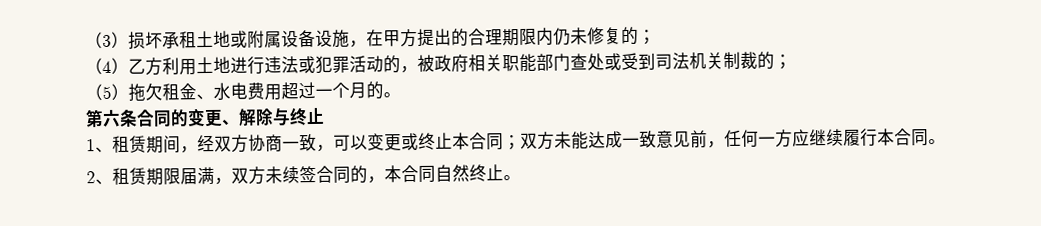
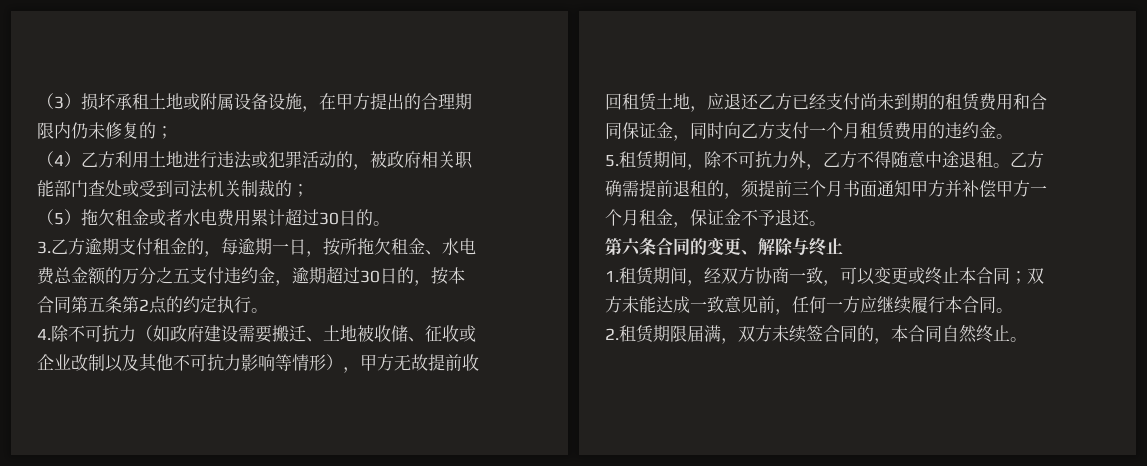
- （5）拖欠租金、水电费用超过一个月的。
+ （5）拖欠租金或者水电费用累计超过30日的。
+ 3.乙方逾期支付租金的，每逾期一日，按所拖欠租金、水电费总金额的万分之五支付违约金，逾期超过30日的，按本合同第五条第2点的约定执行。
+ 4.除不可抗力（如政府建设需要搬迁、土地被收储、征收或企业改制以及其他不可抗力影响等情形），甲方无故提前收回租赁土地，应退还乙方已经支付尚未到期的租赁费用和合同保证金，同时向乙方支付一个月租赁费用的违约金。
+ 5.租赁期间，除不可抗力外，乙方不得随意中途退租。乙方确需提前退租的，须提前三个月书面通知甲方并补偿甲方一个月租金，保证金不予退还。
- 1、租赁期间，经双方协商一致，可以变更或终止本合同；双方未能达成一致意见前，任何一方应继续履行本合同。
+ 1.租赁期间，经双方协商一致，可以变更或终止本合同；双方未能达成一致意见前，任何一方应继续履行本合同。
- 2、租赁期限届满，双方未续签合同的，本合同自然终止。
+ 2.租赁期限届满，双方未续签合同的，本合同自然终止。

